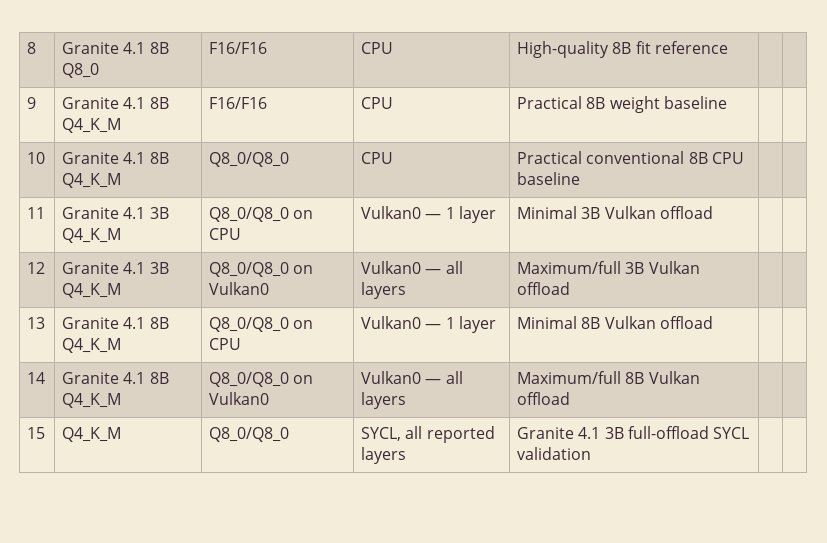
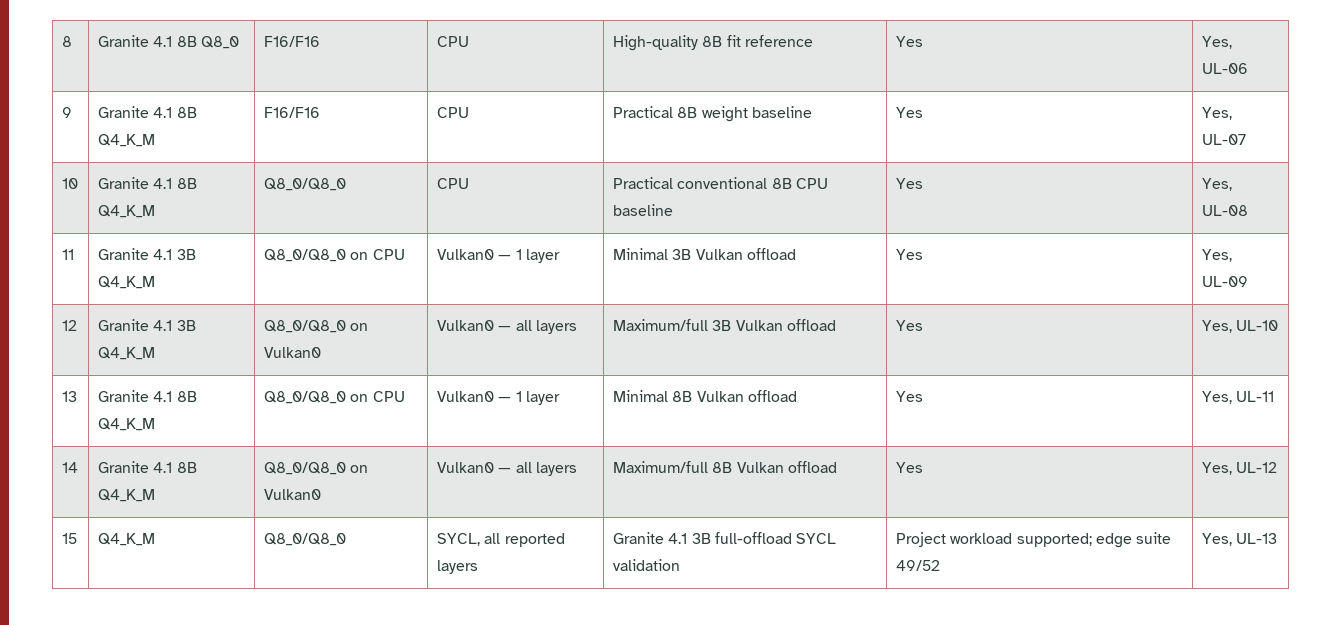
- 8 | Granite 4.1 8B Q8_0 | F16/F16 | CPU | High-quality 8B fit reference | |
+ 8 | Granite 4.1 8B Q8_0 | F16/F16 | CPU | High-quality 8B fit reference | Yes | Yes, UL-06
- 9 | Granite 4.1 8B Q4_K_M | F16/F16 | CPU | Practical 8B weight baseline | |
+ 9 | Granite 4.1 8B Q4_K_M | F16/F16 | CPU | Practical 8B weight baseline | Yes | Yes, UL-07
- 10 | Granite 4.1 8B Q4_K_M | Q8_0/Q8_0 | CPU | Practical conventional 8B CPU baseline | |
+ 10 | Granite 4.1 8B Q4_K_M | Q8_0/Q8_0 | CPU | Practical conventional 8B CPU baseline | Yes | Yes, UL-08
- 11 | Granite 4.1 3B Q4_K_M | Q8_0/Q8_0 on CPU | Vulkan0 — 1 layer | Minimal 3B Vulkan offload | |
+ 11 | Granite 4.1 3B Q4_K_M | Q8_0/Q8_0 on CPU | Vulkan0 — 1 layer | Minimal 3B Vulkan offload | Yes | Yes, UL-09
- 12 | Granite 4.1 3B Q4_K_M | Q8_0/Q8_0 on Vulkan0 | Vulkan0 — all layers | Maximum/full 3B Vulkan offload | |
+ 12 | Granite 4.1 3B Q4_K_M | Q8_0/Q8_0 on Vulkan0 | Vulkan0 — all layers | Maximum/full 3B Vulkan offload | Yes | Yes, UL-10
- 13 | Granite 4.1 8B Q4_K_M | Q8_0/Q8_0 on CPU | Vulkan0 — 1 layer | Minimal 8B Vulkan offload | |
+ 13 | Granite 4.1 8B Q4_K_M | Q8_0/Q8_0 on CPU | Vulkan0 — 1 layer | Minimal 8B Vulkan offload | Yes | Yes, UL-11
- 14 | Granite 4.1 8B Q4_K_M | Q8_0/Q8_0 on Vulkan0 | Vulkan0 — all layers | Maximum/full 8B Vulkan offload | |
+ 14 | Granite 4.1 8B Q4_K_M | Q8_0/Q8_0 on Vulkan0 | Vulkan0 — all layers | Maximum/full 8B Vulkan offload | Yes | Yes, UL-12
- 15 | Q4_K_M | Q8_0/Q8_0 | SYCL, all reported layers | Granite 4.1 3B full-offload SYCL validation | |
+ 15 | Q4_K_M | Q8_0/Q8_0 | SYCL, all reported layers | Granite 4.1 3B full-offload SYCL validation | Project workload supported; edge suite 49/52 | Yes, UL-13

